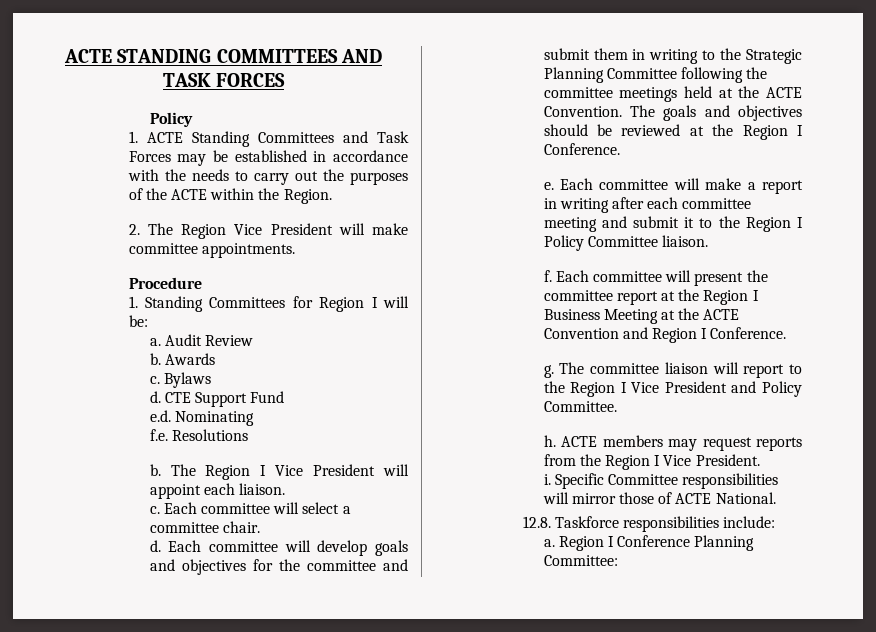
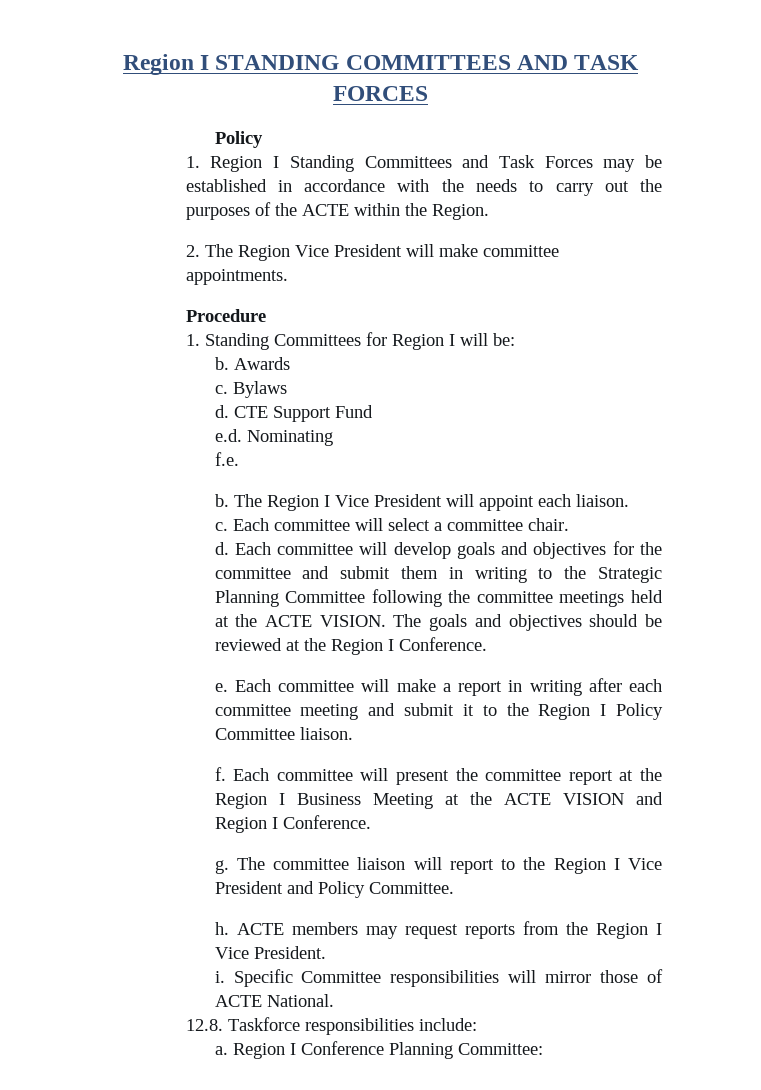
- ACTE STANDING COMMITTEES AND TASK FORCES
+ Region I STANDING COMMITTEES AND TASK FORCES
- 1. ACTE Standing Committees and Task Forces may be established in accordance with the needs to carry out the purposes of the ACTE within the Region.
+ 1. Region I Standing Committees and Task Forces may be established in accordance with the needs to carry out the purposes of the ACTE within the Region.
- a. Audit Review
- f.e. Resolutions
+ f.e.
- Each committee will develop goals and objectives for the committee and submit them in writing to the Strategic Planning Committee following the committee meetings held at the ACTE Convention.
+ Each committee will develop goals and objectives for the committee and submit them in writing to the Strategic Planning Committee following the committee meetings held at the ACTE VISION.
- Each committee will present the committee report at the Region I Business Meeting at the ACTE Convention and Region I Conference.
+ Each committee will present the committee report at the Region I Business Meeting at the ACTE VISION and Region I Conference.

